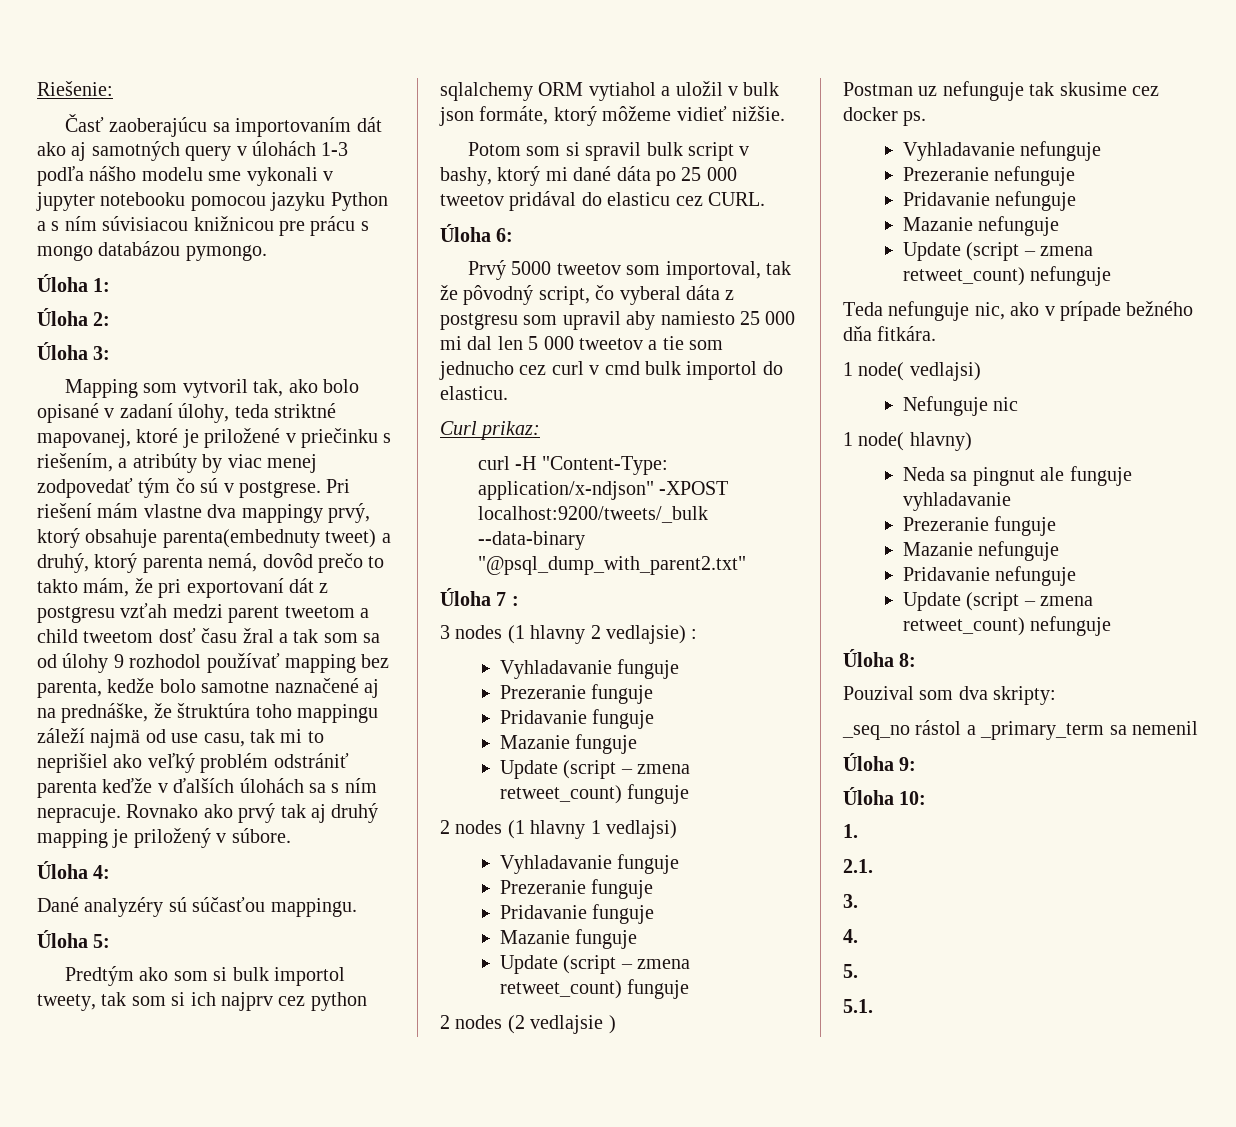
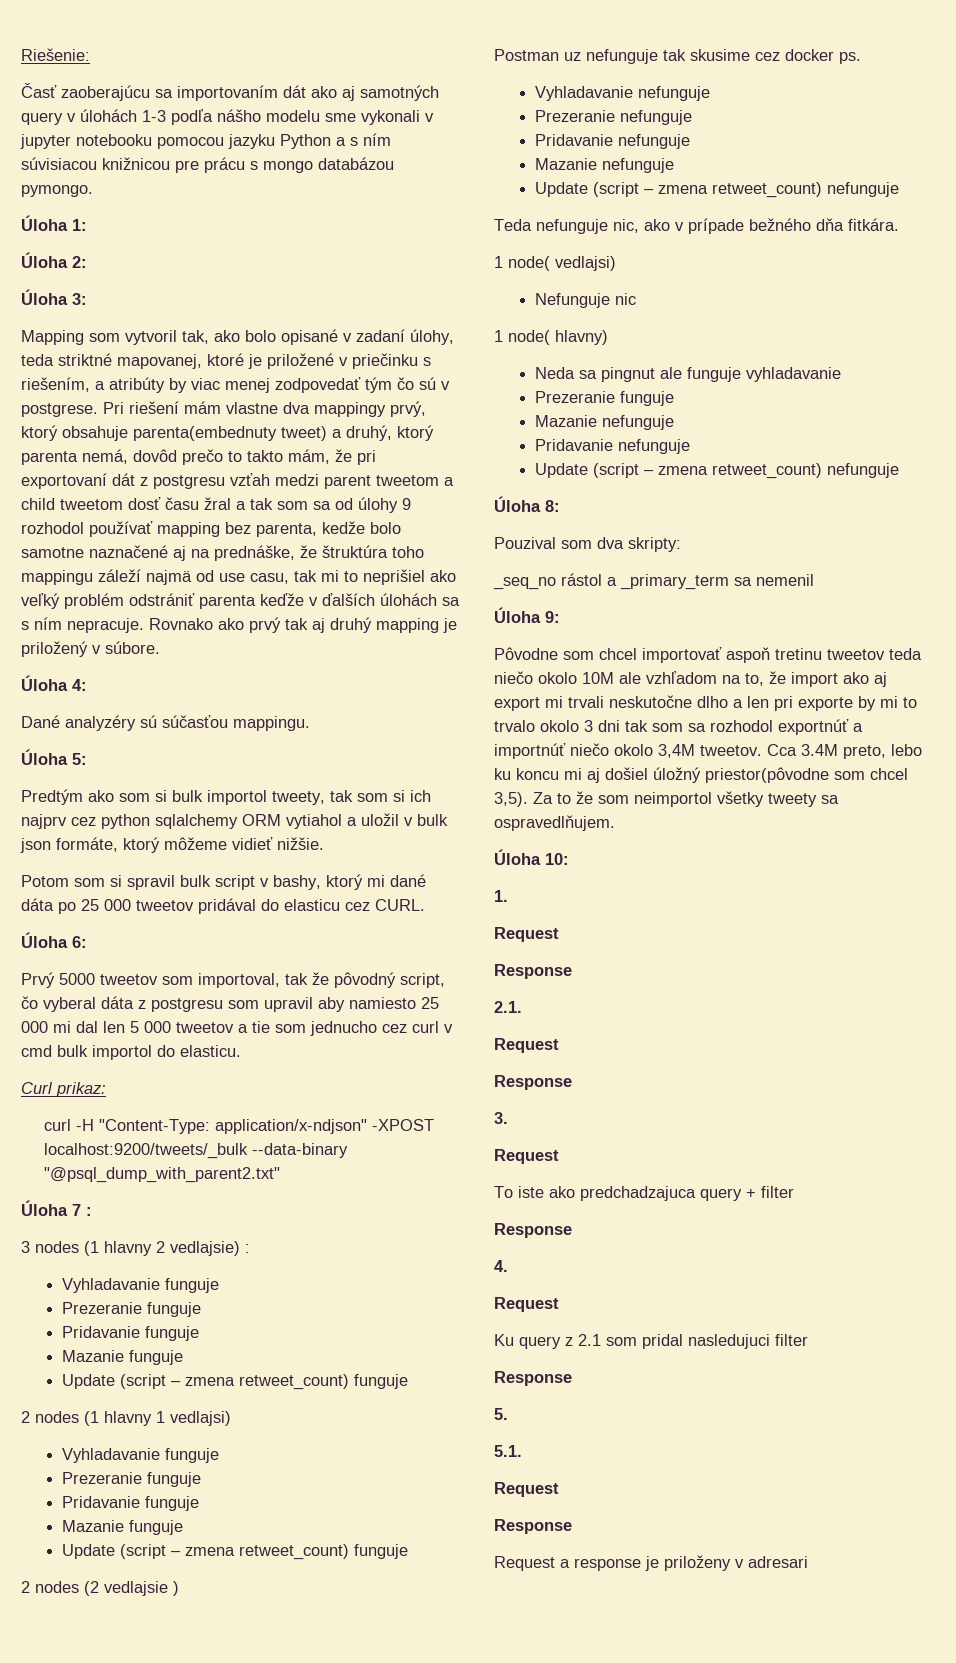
+ Pôvodne som chcel importovať aspoň tretinu tweetov teda niečo okolo 10M ale vzhľadom na to, že import ako aj export mi trvali neskutočne dlho a len pri exporte by mi to trvalo okolo 3 dni tak som sa rozhodol exportnúť a importnúť niečo okolo 3,4M tweetov. Cca 3.4M preto, lebo ku koncu mi aj došiel úložný priestor(pôvodne som chcel 3,5). Za to že som neimportol všetky tweety sa ospravedlňujem.
  1.
+ Request
+ Response
  2.1.
+ Request
+ Response
  3.
+ Request
+ To iste ako predchadzajuca query + filter
+ Response
  4.
+ Request
+ Ku query z 2.1 som pridal nasledujuci filter
+ Response
  5.
  5.1.
+ Request
+ Response
+ Request a response je priloženy v adresari

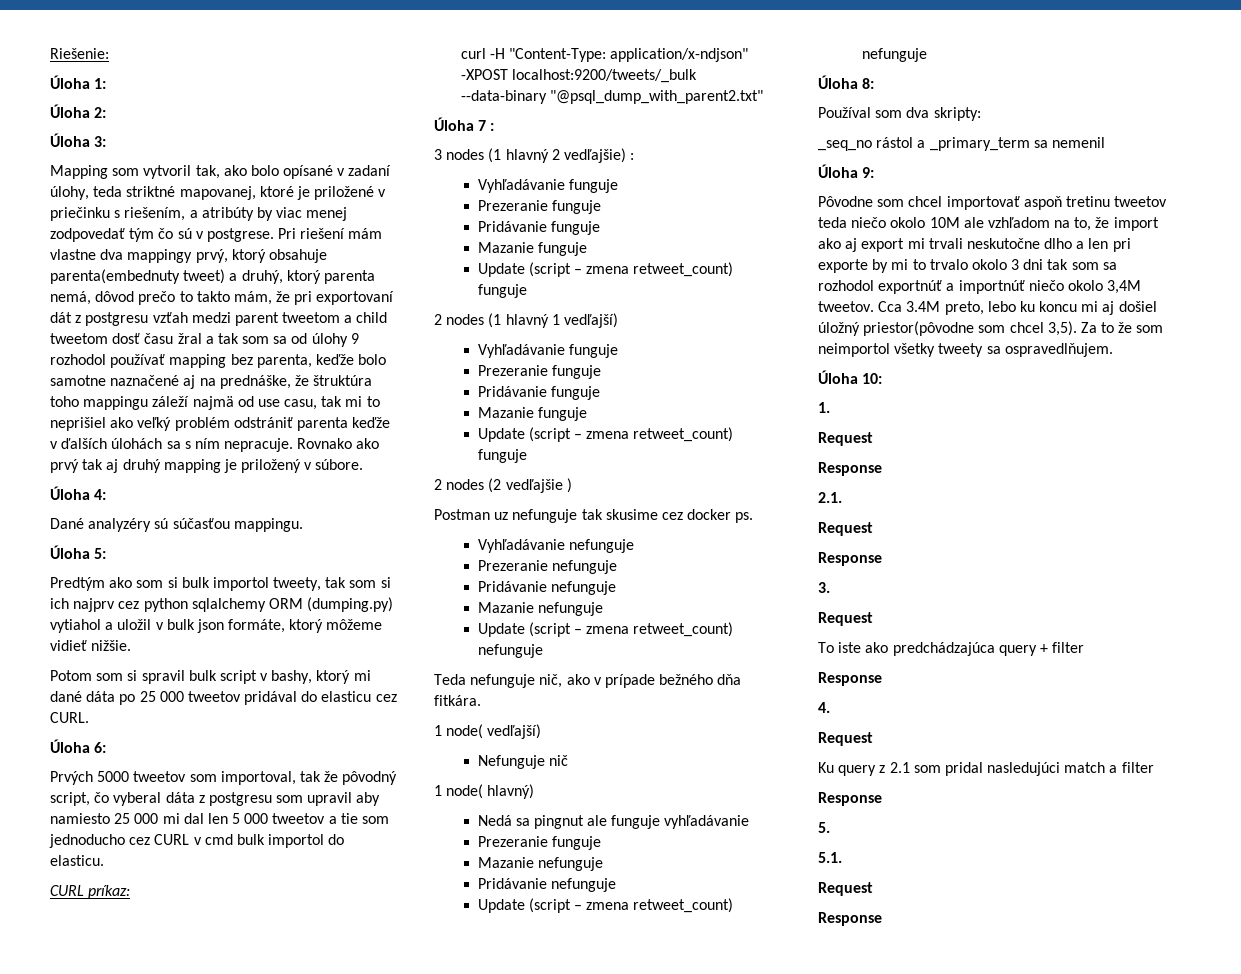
- Časť zaoberajúcu sa importovaním dát ako aj samotných query v úlohách 1-3 podľa nášho modelu sme vykonali v jupyter notebooku pomocou jazyku Python a s ním súvisiacou knižnicou pre prácu s mongo databázou pymongo.
- Mapping som vytvoril tak, ako bolo opisané v zadaní úlohy, teda striktné mapovanej, ktoré je priložené v priečinku s riešením, a atribúty by viac menej zodpovedať tým čo sú v postgrese.
+ Mapping som vytvoril tak, ako bolo opísané v zadaní úlohy, teda striktné mapovanej, ktoré je priložené v priečinku s riešením, a atribúty by viac menej zodpovedať tým čo sú v postgrese.
- Pri riešení mám vlastne dva mappingy prvý, ktorý obsahuje parenta(embednuty tweet) a druhý, ktorý parenta nemá, dovôd prečo to takto mám, že pri exportovaní dát z postgresu vzťah medzi parent tweetom a child tweetom dosť času žral a tak som sa od úlohy 9 rozhodol používať mapping bez parenta, kedže bolo samotne naznačené aj na prednáške, že štruktúra toho mappingu záleží najmä od use casu, tak mi to neprišiel ako veľký problém odstrániť parenta keďže v ďalších úlohách sa s ním nepracuje.
+ Pri riešení mám vlastne dva mappingy prvý, ktorý obsahuje parenta(embednuty tweet) a druhý, ktorý parenta nemá, dôvod prečo to takto mám, že pri exportovaní dát z postgresu vzťah medzi parent tweetom a child tweetom dosť času žral a tak som sa od úlohy 9 rozhodol používať mapping bez parenta, keďže bolo samotne naznačené aj na prednáške, že štruktúra toho mappingu záleží najmä od use casu, tak mi to neprišiel ako veľký problém odstrániť parenta keďže v ďalších úlohách sa s ním nepracuje.
- Predtým ako som si bulk importol tweety, tak som si ich najprv cez python sqlalchemy ORM vytiahol a uložil v bulk json formáte, ktorý môžeme vidieť nižšie.
+ Predtým ako som si bulk importol tweety, tak som si ich najprv cez python sqlalchemy ORM (dumping.py) vytiahol a uložil v bulk json formáte, ktorý môžeme vidieť nižšie.
- Prvý 5000 tweetov som importoval, tak že pôvodný script, čo vyberal dáta z postgresu som upravil aby namiesto 25 000 mi dal len 5 000 tweetov a tie som jednucho cez curl v cmd bulk importol do elasticu.
+ Prvých 5000 tweetov som importoval, tak že pôvodný script, čo vyberal dáta z postgresu som upravil aby namiesto 25 000 mi dal len 5 000 tweetov a tie som jednoducho cez CURL v cmd bulk importol do elasticu.
- Curl prikaz:
+ CURL príkaz:
- 3 nodes (1 hlavny 2 vedlajsie) :
- Vyhladavanie funguje
+ 3 nodes (1 hlavný 2 vedľajšie) :
+ Vyhľadávanie funguje
  Prezeranie funguje
- Pridavanie funguje
+ Pridávanie funguje
- 2 nodes (1 hlavny 1 vedlajsi)
- Vyhladavanie funguje
+ 2 nodes (1 hlavný 1 vedľajší)
+ Vyhľadávanie funguje
  Prezeranie funguje
- Pridavanie funguje
+ Pridávanie funguje
- 2 nodes (2 vedlajsie )
+ 2 nodes (2 vedľajšie )
- Vyhladavanie nefunguje
+ Vyhľadávanie nefunguje
  Prezeranie nefunguje
- Pridavanie nefunguje
+ Pridávanie nefunguje
- Teda nefunguje nic, ako v prípade bežného dňa fitkára.
+ Teda nefunguje nič, ako v prípade bežného dňa fitkára.
- 1 node( vedlajsi)
+ 1 node( vedľajší)
- Nefunguje nic
- 1 node( hlavny)
- Neda sa pingnut ale funguje vyhladavanie
+ Nefunguje nič
+ 1 node( hlavný)
+ Nedá sa pingnut ale funguje vyhľadávanie
  Prezeranie funguje
  Mazanie nefunguje
- Pridavanie nefunguje
+ Pridávanie nefunguje
- Pouzival som dva skripty:
+ Používal som dva skripty:
- To iste ako predchadzajuca query + filter
+ To iste ako predchádzajúca query + filter
- Ku query z 2.1 som pridal nasledujuci filter
+ Ku query z 2.1 som pridal nasledujúci match a filter
- Request a response je priloženy v adresari

